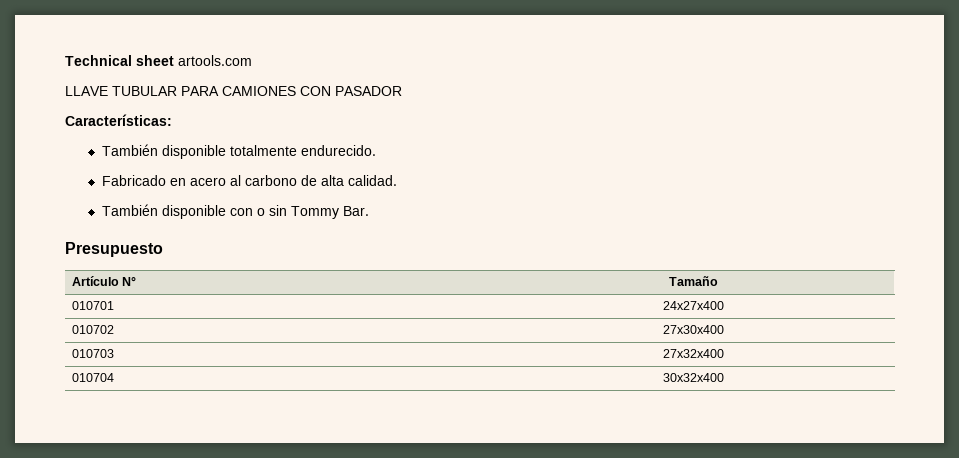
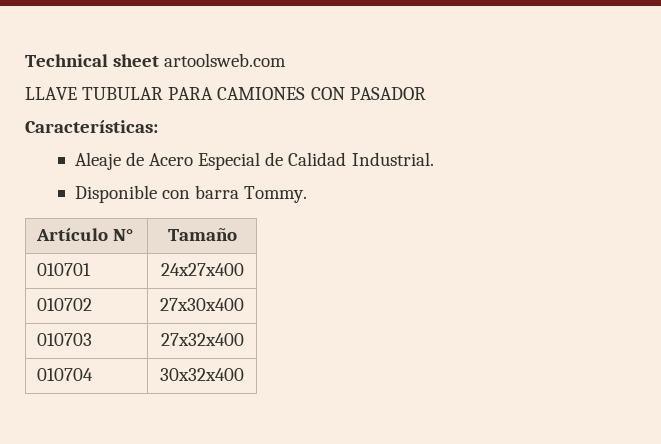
- Technical sheet artools.com
+ Technical sheet artoolsweb.com
- También disponible totalmente endurecido.
- Fabricado en acero al carbono de alta calidad.
- También disponible con o sin Tommy Bar.
- Presupuesto
+ Aleaje de Acero Especial de Calidad Industrial.
+ Disponible con barra Tommy.

